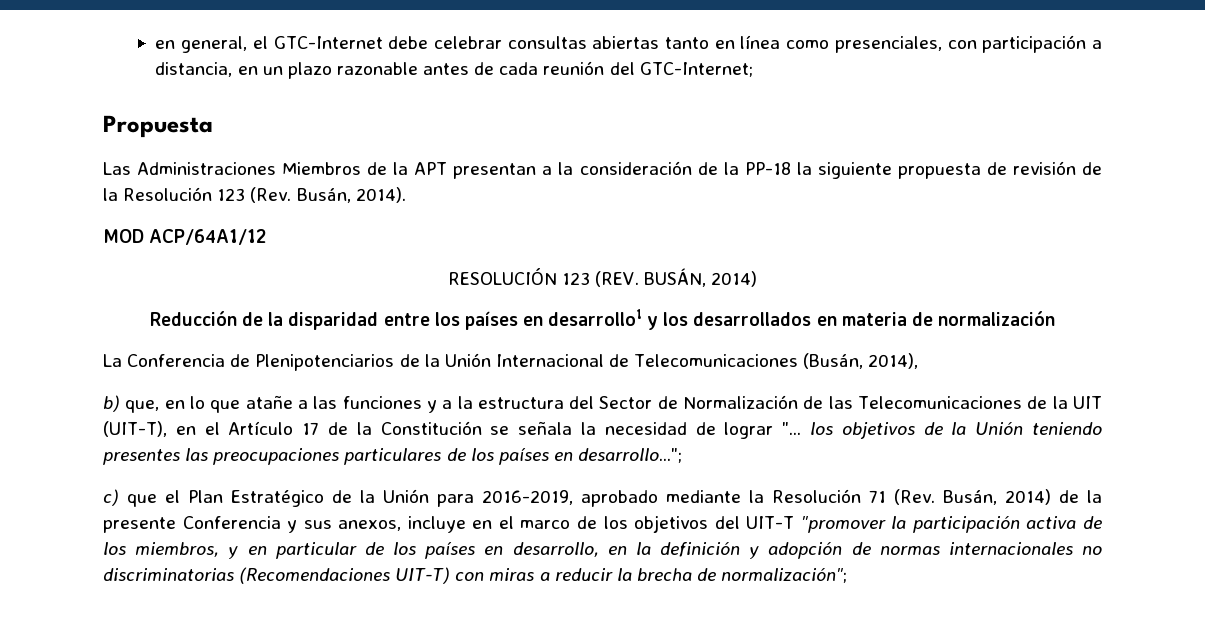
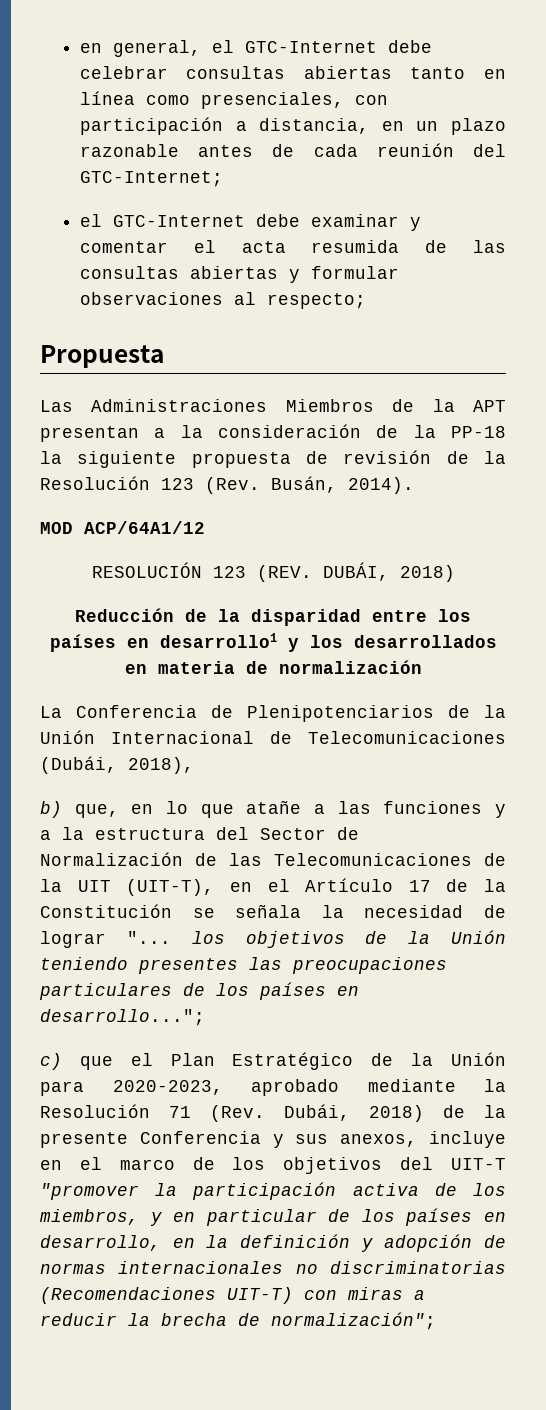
+ el GTC-Internet debe examinar y comentar el acta resumida de las consultas abiertas y formular observaciones al respecto;
- RESOLUCIÓN 123 (REV. BUSÁN, 2014)
+ RESOLUCIÓN 123 (REV. DUBÁI, 2018)
- La Conferencia de Plenipotenciarios de la Unión Internacional de Telecomunicaciones (Busán, 2014),
+ La Conferencia de Plenipotenciarios de la Unión Internacional de Telecomunicaciones (Dubái, 2018),
- c) que el Plan Estratégico de la Unión para 2016-2019, aprobado mediante la Resolución 71 (Rev. Busán, 2014) de la presente Conferencia y sus anexos, incluye en el marco de los objetivos del UIT-T "promover la participación activa de los miembros, y en particular de los países en desarrollo, en la definición y adopción de normas internacionales no discriminatorias (Recomendaciones UIT-T) con miras a reducir la brecha de normalización";
+ c) que el Plan Estratégico de la Unión para 2020-2023, aprobado mediante la Resolución 71 (Rev. Dubái, 2018) de la presente Conferencia y sus anexos, incluye en el marco de los objetivos del UIT-T "promover la participación activa de los miembros, y en particular de los países en desarrollo, en la definición y adopción de normas internacionales no discriminatorias (Recomendaciones UIT-T) con miras a reducir la brecha de normalización";

